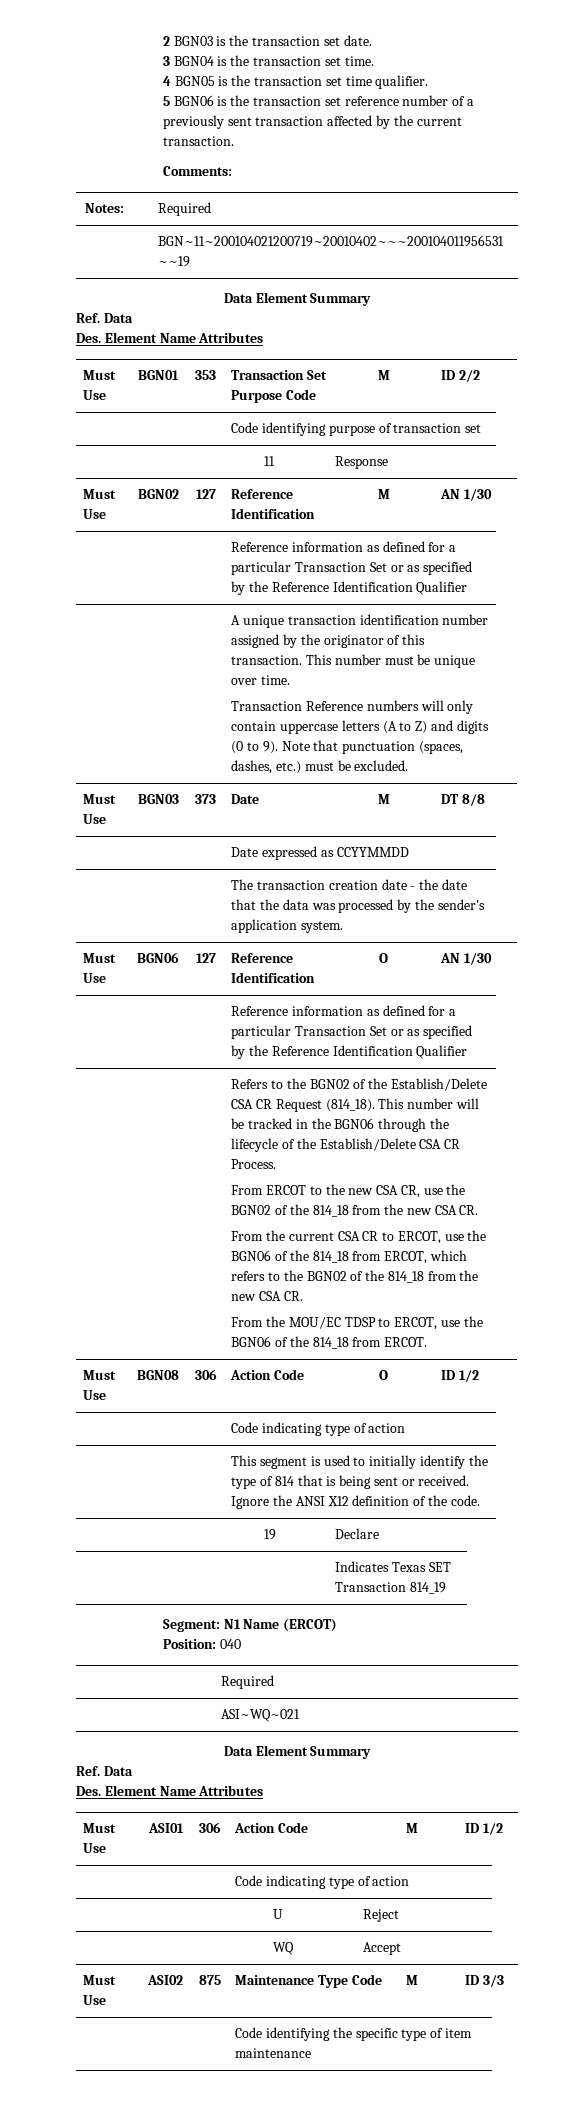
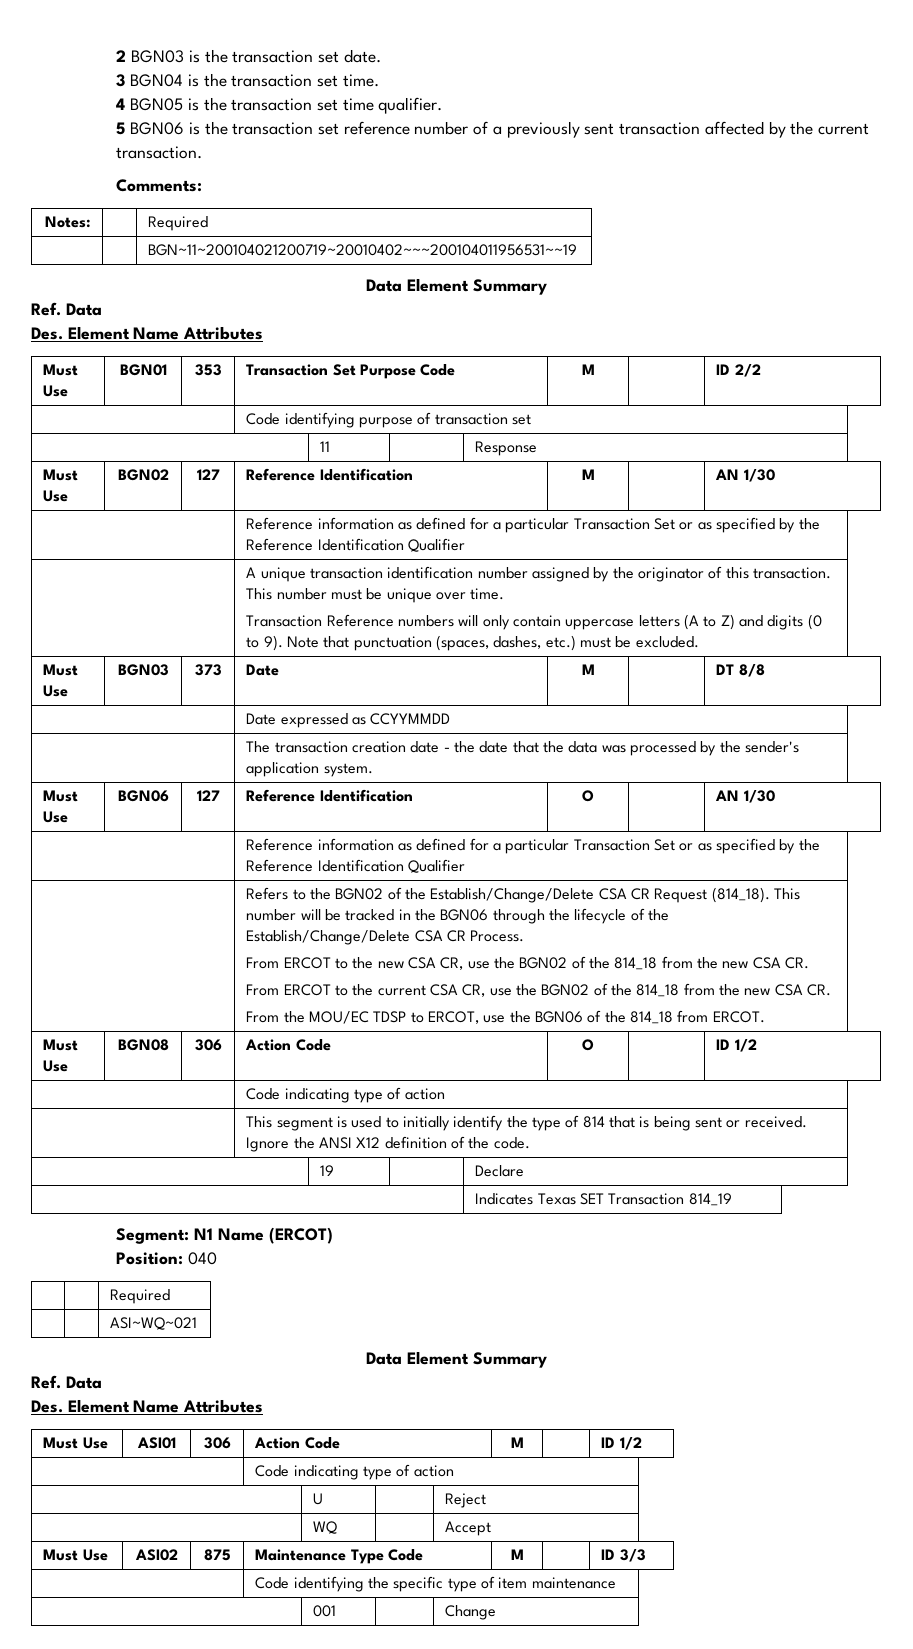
- Refers to the BGN02 of the Establish/Delete CSA CR Request (814_18).
+ Refers to the BGN02 of the Establish/Change/Delete CSA CR Request (814_18).
- This number will be tracked in the BGN06 through the lifecycle of the Establish/Delete CSA CR Process.
+ This number will be tracked in the BGN06 through the lifecycle of the Establish/Change/Delete CSA CR Process.
- From the current CSA CR to ERCOT, use the BGN06 of the 814_18 from ERCOT, which refers to the BGN02 of the 814_18 from the new CSA CR.
+ From ERCOT to the current CSA CR, use the BGN02 of the 814_18 from the new CSA CR.
+ | 001 | | Change

